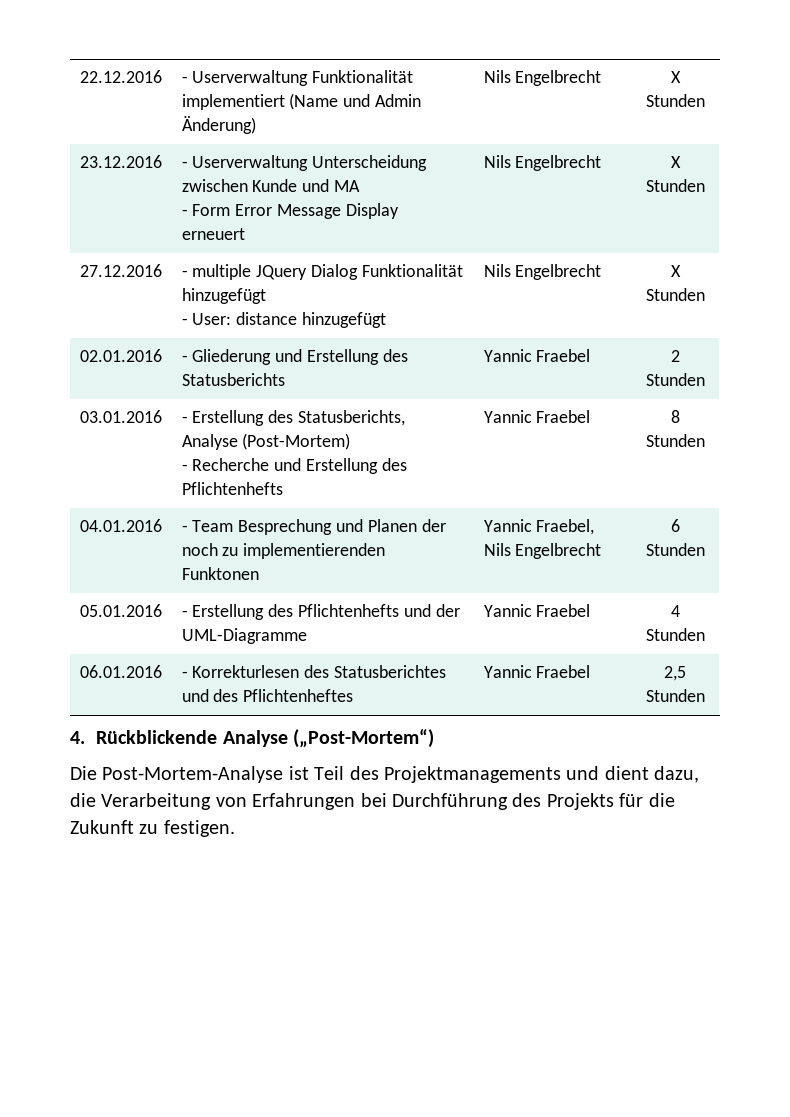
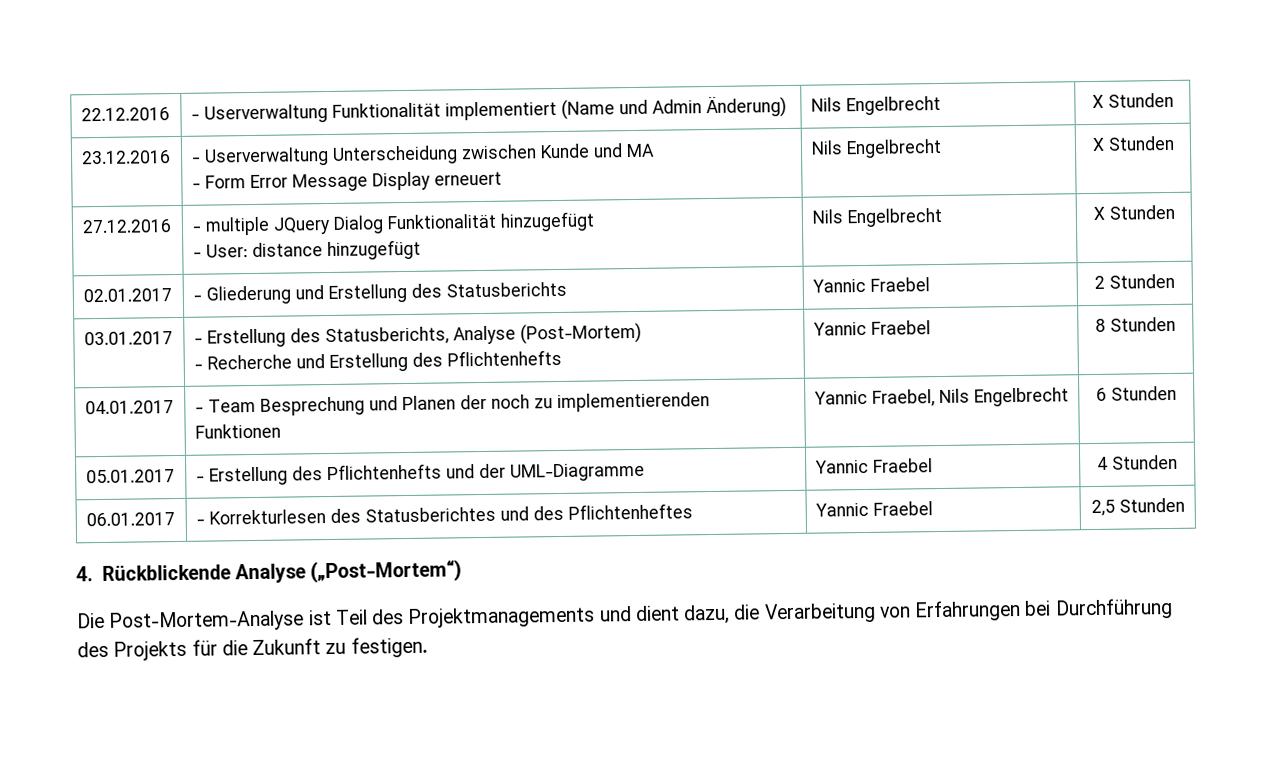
- 02.01.2016 | - Gliederung und Erstellung des Statusberichts | Yannic Fraebel | 2 Stunden
+ 02.01.2017 | - Gliederung und Erstellung des Statusberichts | Yannic Fraebel | 2 Stunden
- 03.01.2016 | - Erstellung des Statusberichts, Analyse (Post-Mortem)
+ 03.01.2017 | - Erstellung des Statusberichts, Analyse (Post-Mortem)
- 04.01.2016 | - Team Besprechung und Planen der noch zu implementierenden Funktonen | Yannic Fraebel, Nils Engelbrecht | 6 Stunden
+ 04.01.2017 | - Team Besprechung und Planen der noch zu implementierenden Funktionen | Yannic Fraebel, Nils Engelbrecht | 6 Stunden
- 05.01.2016 | - Erstellung des Pflichtenhefts und der UML-Diagramme | Yannic Fraebel | 4 Stunden
+ 05.01.2017 | - Erstellung des Pflichtenhefts und der UML-Diagramme | Yannic Fraebel | 4 Stunden
- 06.01.2016 | - Korrekturlesen des Statusberichtes und des Pflichtenheftes | Yannic Fraebel | 2,5 Stunden
+ 06.01.2017 | - Korrekturlesen des Statusberichtes und des Pflichtenheftes | Yannic Fraebel | 2,5 Stunden

